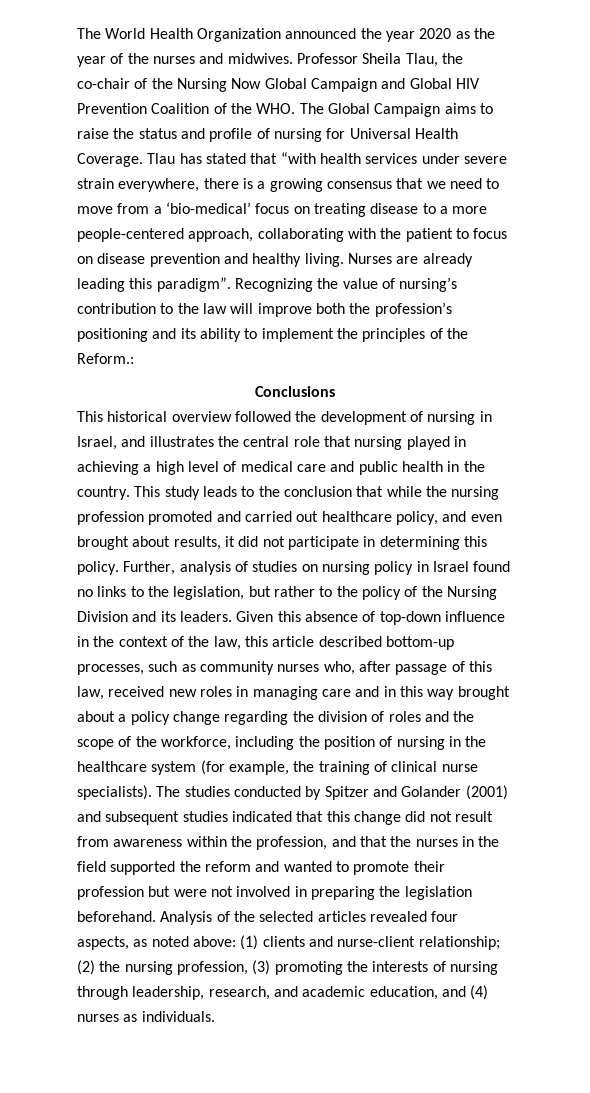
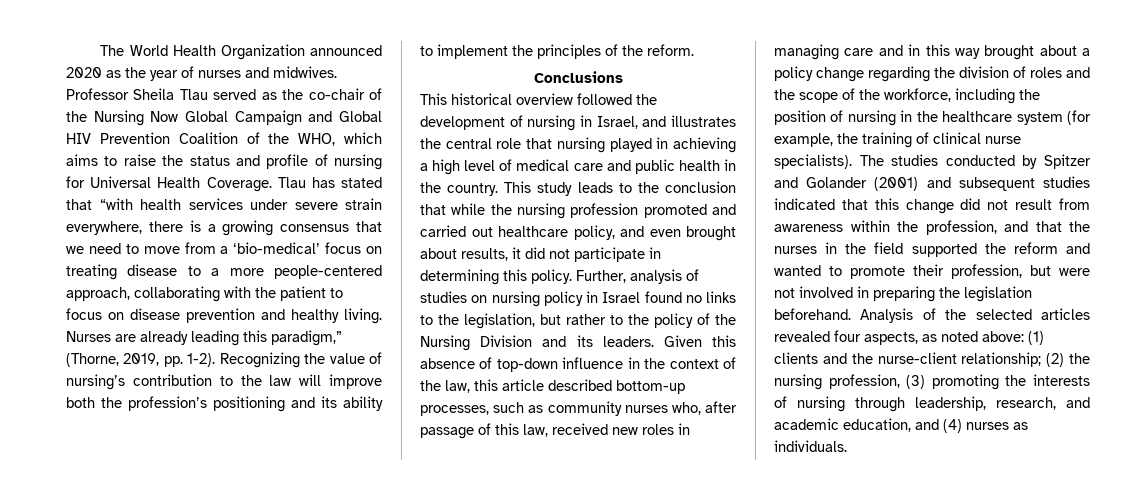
- The World Health Organization announced the year 2020 as the year of the nurses and midwives.
+ The World Health Organization announced 2020 as the year of nurses and midwives.
- Professor Sheila Tlau, the co-chair of the Nursing Now Global Campaign and Global HIV Prevention Coalition of the WHO. The Global Campaign aims to raise the status and profile of nursing for Universal Health Coverage.
+ Professor Sheila Tlau served as the co-chair of the Nursing Now Global Campaign and Global HIV Prevention Coalition of the WHO, which aims to raise the status and profile of nursing for Universal Health Coverage.
- Nurses are already leading this paradigm”.
+ Nurses are already leading this paradigm,” (Thorne, 2019, pp. 1-2).
- Recognizing the value of nursing’s contribution to the law will improve both the profession’s positioning and its ability to implement the principles of the Reform.:
+ Recognizing the value of nursing’s contribution to the law will improve both the profession’s positioning and its ability to implement the principles of the reform.
- The studies conducted by Spitzer and Golander (2001) and subsequent studies indicated that this change did not result from awareness within the profession, and that the nurses in the field supported the reform and wanted to promote their profession but were not involved in preparing the legislation beforehand.
+ The studies conducted by Spitzer and Golander (2001) and subsequent studies indicated that this change did not result from awareness within the profession, and that the nurses in the field supported the reform and wanted to promote their profession, but were not involved in preparing the legislation beforehand.
- Analysis of the selected articles revealed four aspects, as noted above: (1) clients and nurse-client relationship; (2) the nursing profession, (3) promoting the interests of nursing through leadership, research, and academic education, and (4) nurses as individuals.
+ Analysis of the selected articles revealed four aspects, as noted above: (1) clients and the nurse-client relationship; (2) the nursing profession, (3) promoting the interests of nursing through leadership, research, and academic education, and (4) nurses as individuals.

